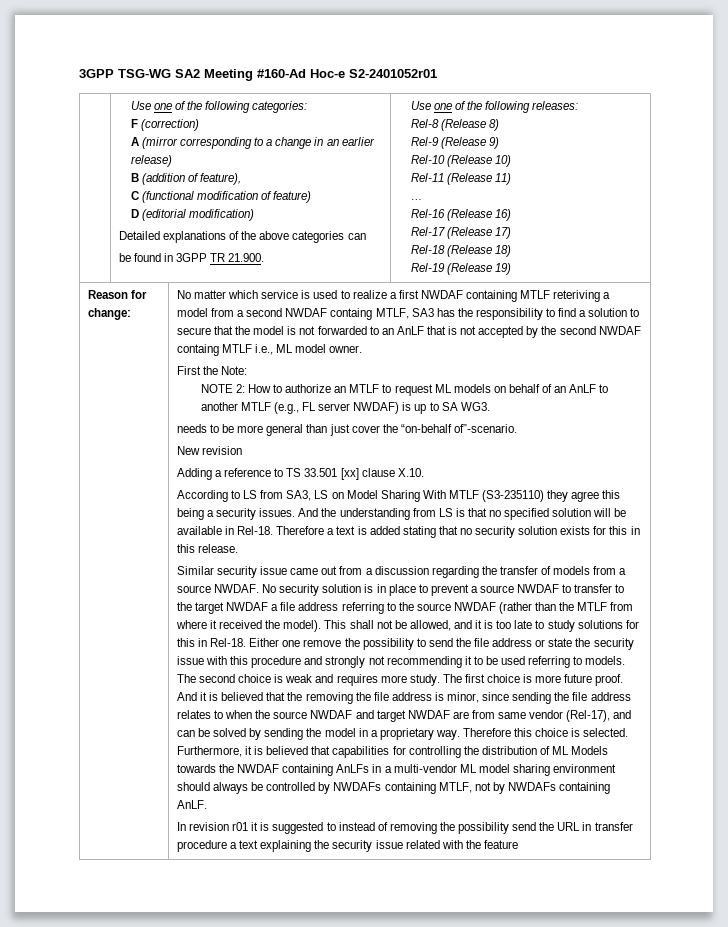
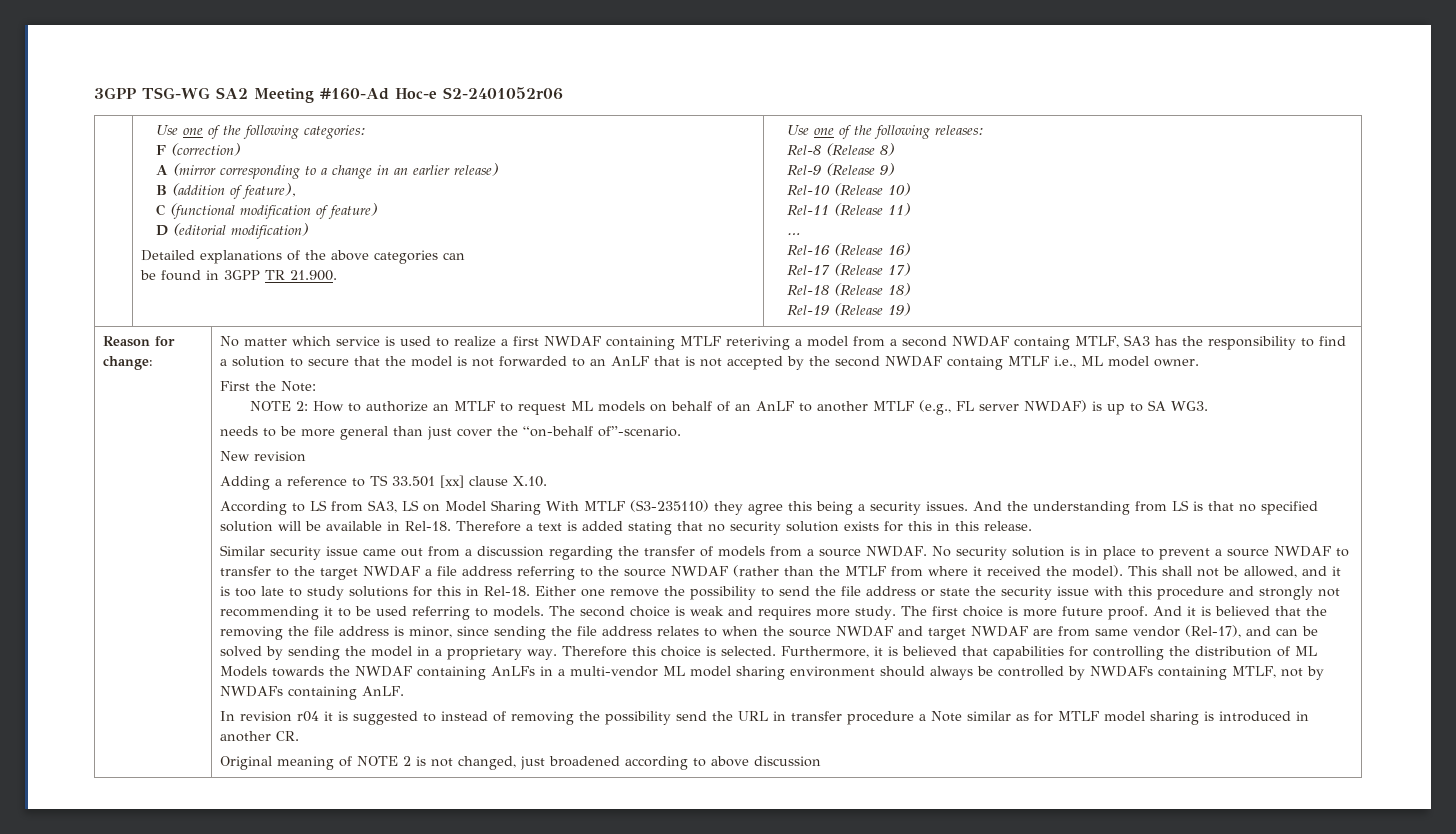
- 3GPP TSG-WG SA2 Meeting #160-Ad Hoc-e S2-2401052r01
+ 3GPP TSG-WG SA2 Meeting #160-Ad Hoc-e S2-2401052r06
- In revision r01 it is suggested to instead of removing the possibility send the URL in transfer procedure a text explaining the security issue related with the feature
+ In revision r04 it is suggested to instead of removing the possibility send the URL in transfer procedure a Note similar as for MTLF model sharing is introduced in another CR.
+ Original meaning of NOTE 2 is not changed, just broadened according to above discussion

